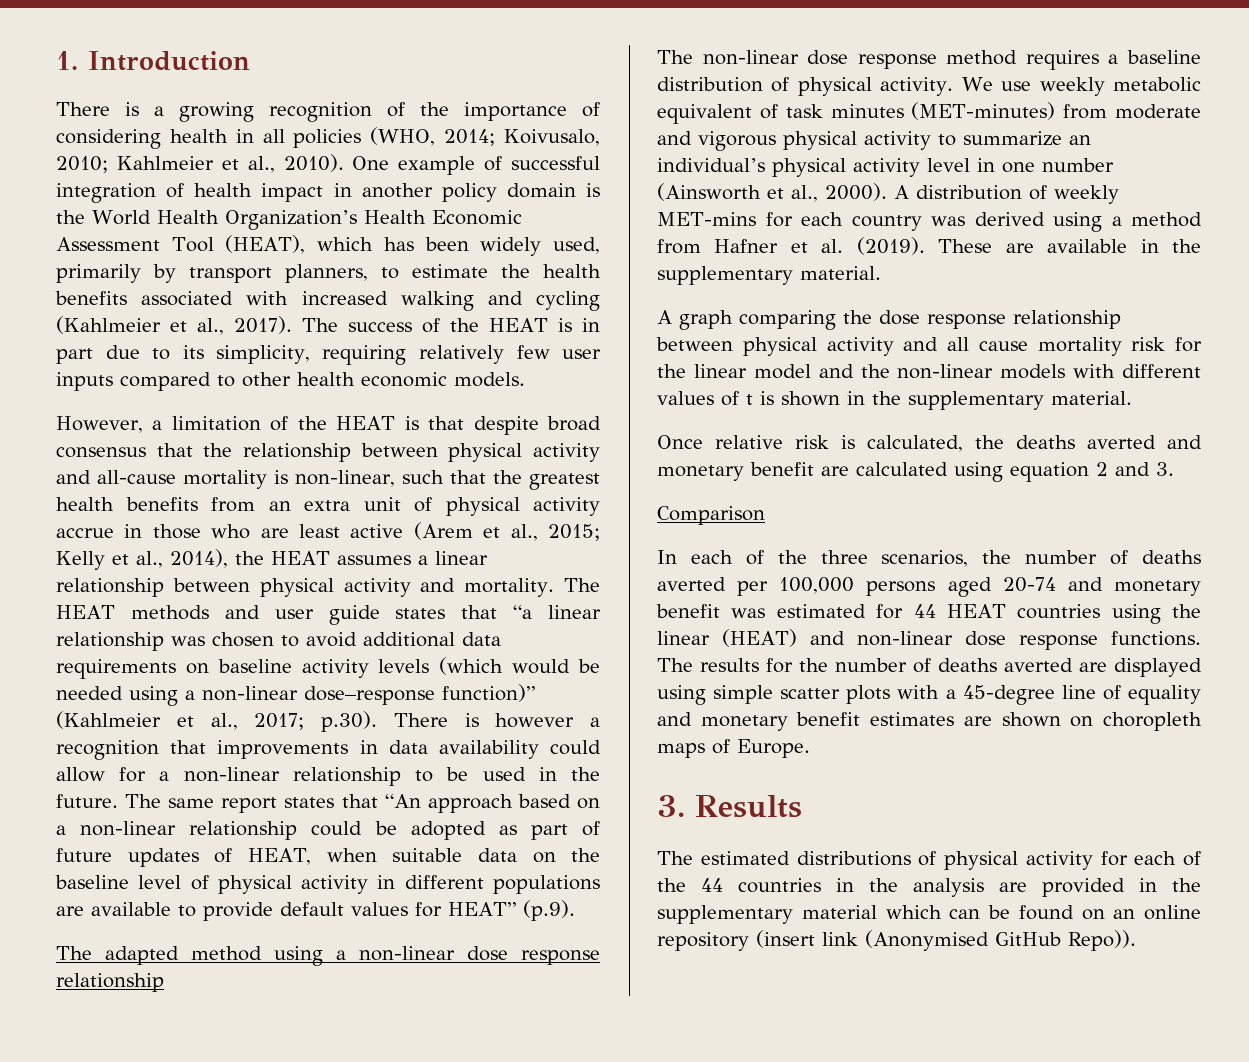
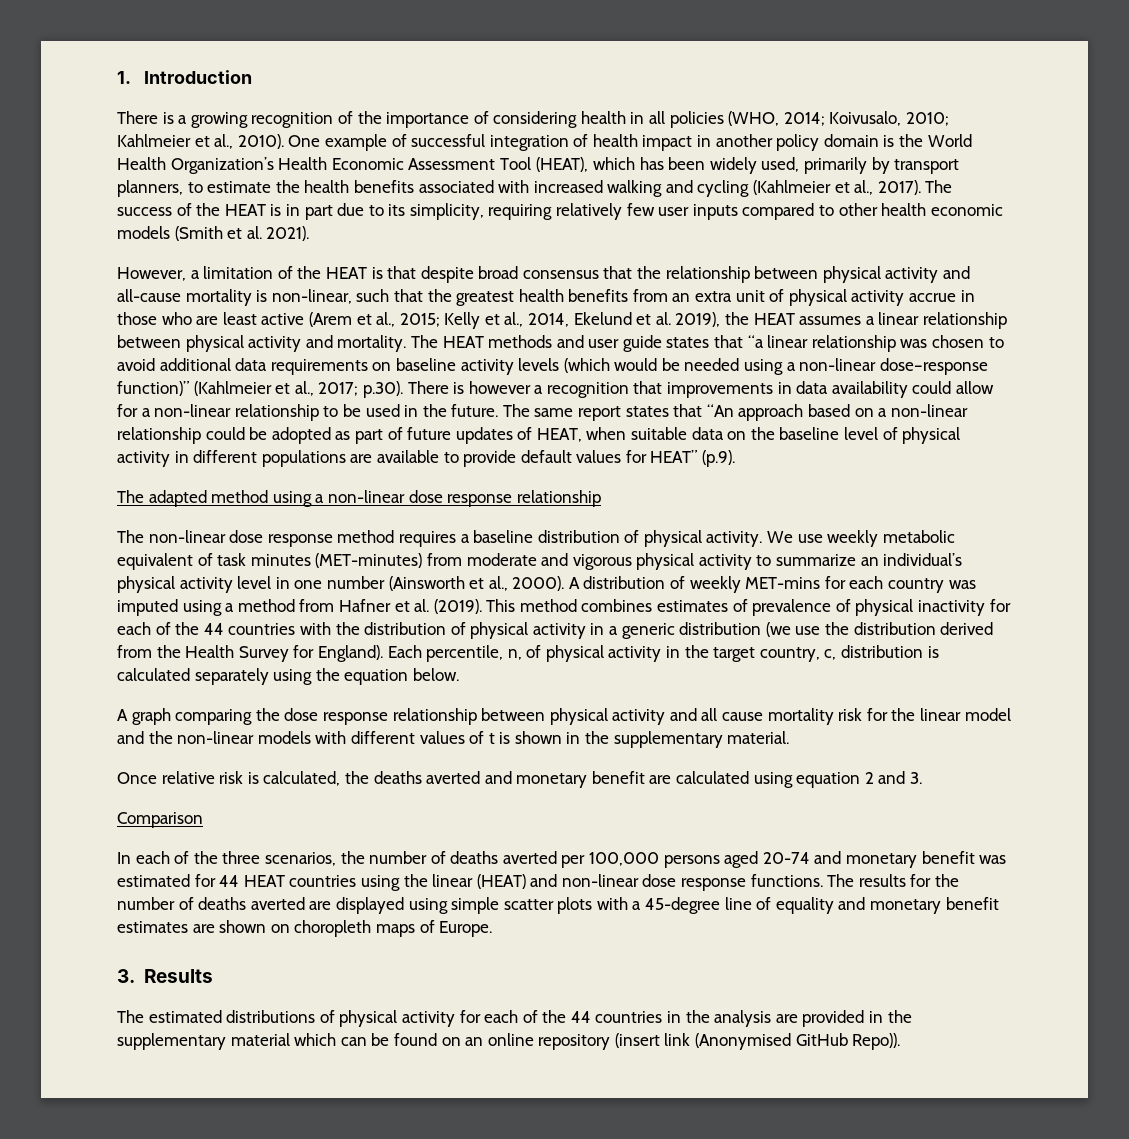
- The success of the HEAT is in part due to its simplicity, requiring relatively few user inputs compared to other health economic models.
+ The success of the HEAT is in part due to its simplicity, requiring relatively few user inputs compared to other health economic models (Smith et al. 2021).
- However, a limitation of the HEAT is that despite broad consensus that the relationship between physical activity and all-cause mortality is non-linear, such that the greatest health benefits from an extra unit of physical activity accrue in those who are least active (Arem et al., 2015; Kelly et al., 2014), the HEAT assumes a linear relationship between physical activity and mortality.
+ However, a limitation of the HEAT is that despite broad consensus that the relationship between physical activity and all-cause mortality is non-linear, such that the greatest health benefits from an extra unit of physical activity accrue in those who are least active (Arem et al., 2015; Kelly et al., 2014, Ekelund et al. 2019), the HEAT assumes a linear relationship between physical activity and mortality.
- A distribution of weekly MET-mins for each country was derived using a method from Hafner et al. (2019).
+ A distribution of weekly MET-mins for each country was imputed using a method from Hafner et al. (2019).
- These are available in the supplementary material.
+ This method combines estimates of prevalence of physical inactivity for each of the 44 countries with the distribution of physical activity in a generic distribution (we use the distribution derived from the Health Survey for England). Each percentile, n, of physical activity in the target country, c, distribution is calculated separately using the equation below.

